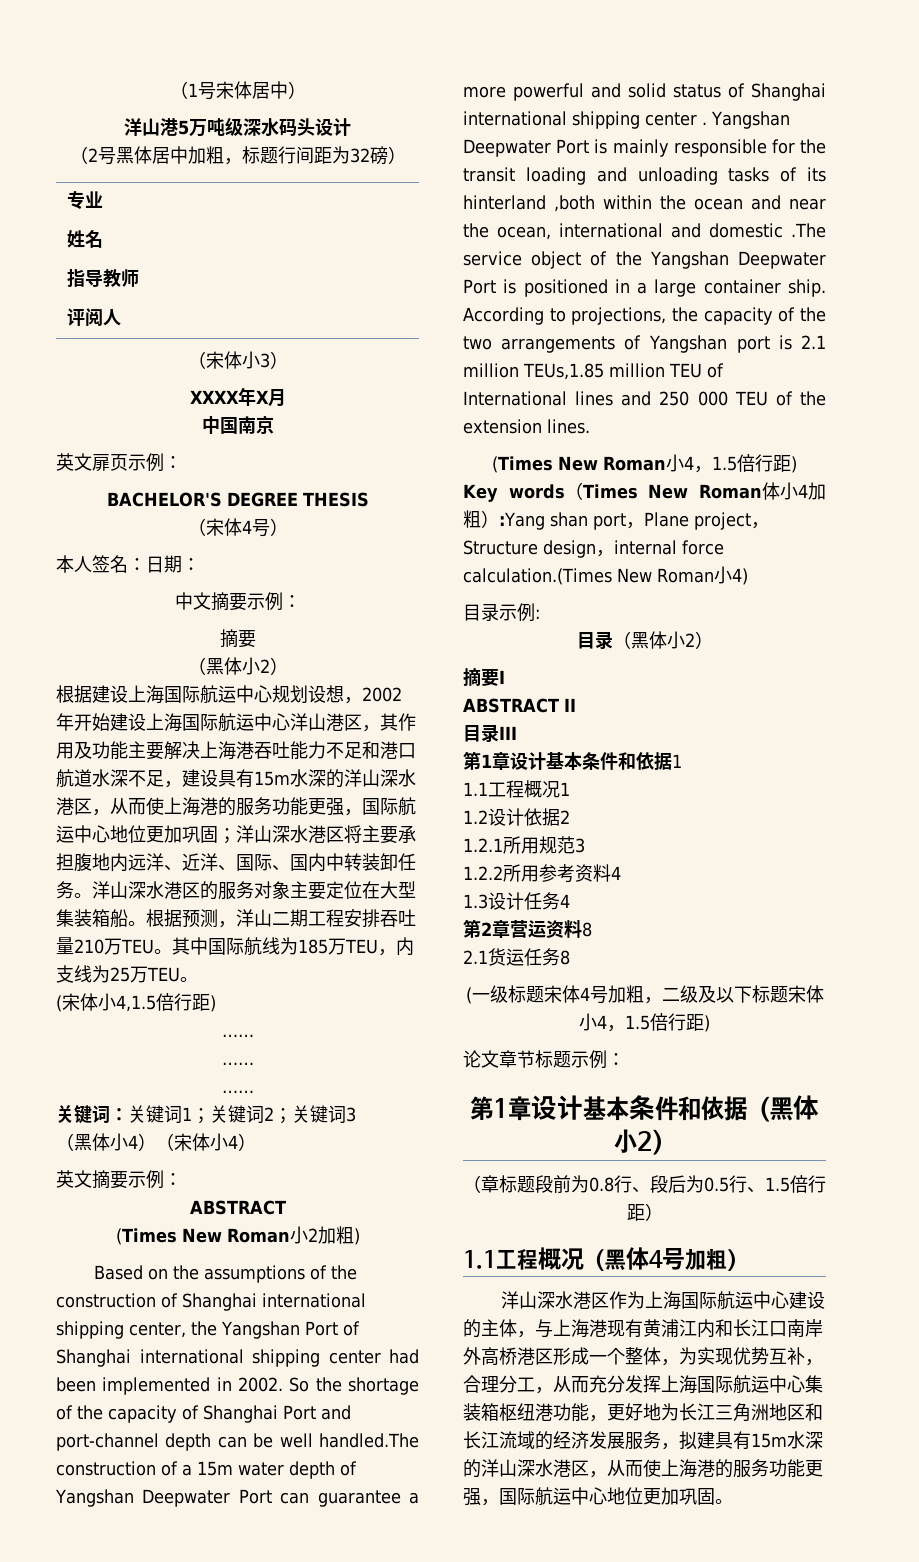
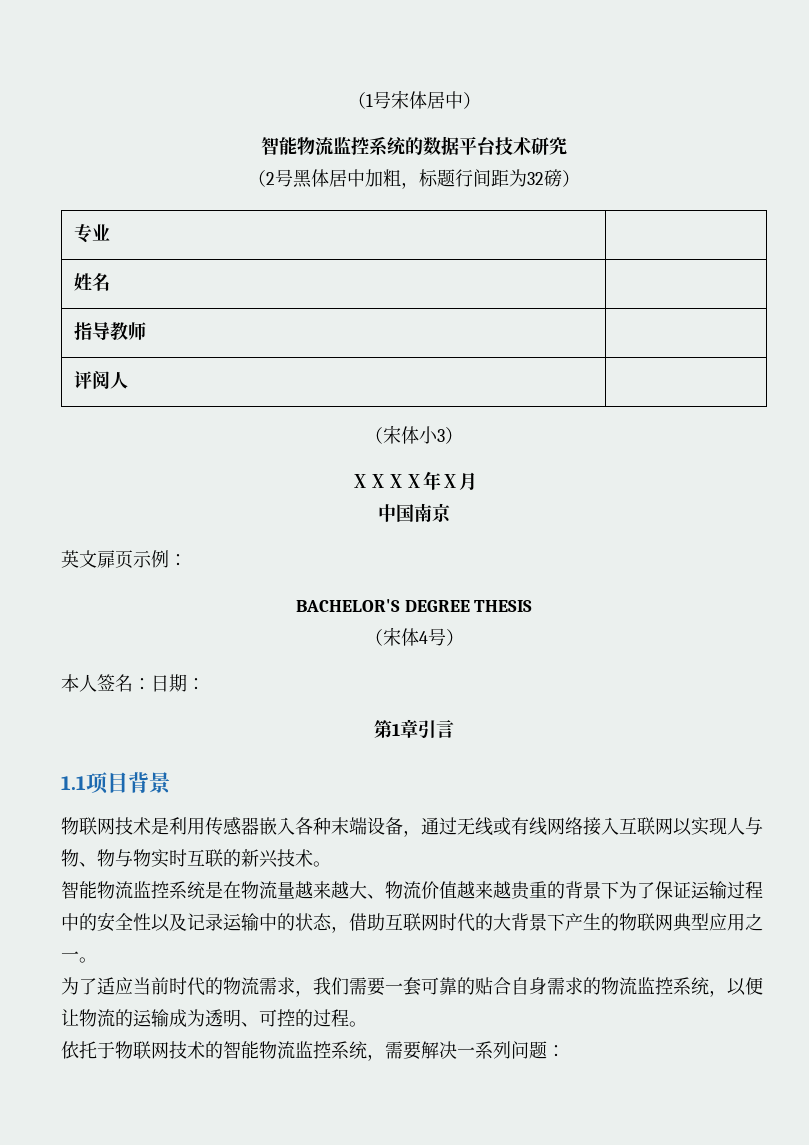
- 洋山港5万吨级深水码头设计
+ 智能物流监控系统的数据平台技术研究
- 中文摘要示例：
- 摘要
- （黑体小2）
- 根据建设上海国际航运中心规划设想，2002年开始建设上海国际航运中心洋山港区，其作用及功能主要解决上海港吞吐能力不足和港口航道水深不足，建设具有15m水深的洋山深水港区，从而使上海港的服务功能更强，国际航运中心地位更加巩固；洋山深水港区将主要承担腹地内远洋、近洋、国际、国内中转装卸任务。洋山深水港区的服务对象主要定位在大型集装箱船。根据预测，洋山二期工程安排吞吐量210万TEU。其中国际航线为185万TEU，内支线为25万TEU。
- (宋体小4,1.5倍行距)
- ……
- ……
- ……
- 关键词：关键词1；关键词2；关键词3
- （黑体小4）（宋体小4）
- 英文摘要示例：
- ABSTRACT
- (Times New Roman小2加粗)
- Based on the assumptions of the construction of Shanghai international shipping center, the Yangshan Port of Shanghai international shipping center had been implemented in 2002. So the shortage of the capacity of Shanghai Port and port-channel depth can be well handled.The construction of a 15m water depth of Yangshan Deepwater Port can guarantee a more powerful and solid status of Shanghai international shipping center . Yangshan Deepwater Port is mainly responsible for the transit loading and unloading tasks of its hinterland ,both within the ocean and near the ocean, international and domestic .The service object of the Yangshan Deepwater Port is positioned in a large container ship. According to projections, the capacity of the two arrangements of Yangshan port is 2.1 million TEUs,1.85 million TEU of International lines and 250 000 TEU of the extension lines.
- (Times New Roman小4，1.5倍行距)
- Key words（Times New Roman体小4加粗）:Yang shan port，Plane project，Structure design，internal force calculation.(Times New Roman小4)
- 目录示例:
- 目录（黑体小2）
- 摘要I
- ABSTRACT II
- 目录III
- 第1章设计基本条件和依据1
- 1.1工程概况1
- 1.2设计依据2
- 1.2.1所用规范3
- 1.2.2所用参考资料4
- 1.3设计任务4
- 第2章营运资料8
- 2.1货运任务8
- (一级标题宋体4号加粗，二级及以下标题宋体小4，1.5倍行距)
- 论文章节标题示例：
- 第1章设计基本条件和依据（黑体小2）
- （章标题段前为0.8行、段后为0.5行、1.5倍行距）
- 1.1工程概况（黑体4号加粗）
- 洋山深水港区作为上海国际航运中心建设的主体，与上海港现有黄浦江内和长江口南岸外高桥港区形成一个整体，为实现优势互补，合理分工，从而充分发挥上海国际航运中心集装箱枢纽港功能，更好地为长江三角洲地区和长江流域的经济发展服务，拟建具有15m水深的洋山深水港区，从而使上海港的服务功能更强，国际航运中心地位更加巩固。
+ 第1章引言
+ 1.1项目背景
+ 物联网技术是利用传感器嵌入各种末端设备，通过无线或有线网络接入互联网以实现人与物、物与物实时互联的新兴技术。
+ 智能物流监控系统是在物流量越来越大、物流价值越来越贵重的背景下为了保证运输过程中的安全性以及记录运输中的状态，借助互联网时代的大背景下产生的物联网典型应用之一。
+ 为了适应当前时代的物流需求，我们需要一套可靠的贴合自身需求的物流监控系统，以便让物流的运输成为透明、可控的过程。
+ 依托于物联网技术的智能物流监控系统，需要解决一系列问题：

